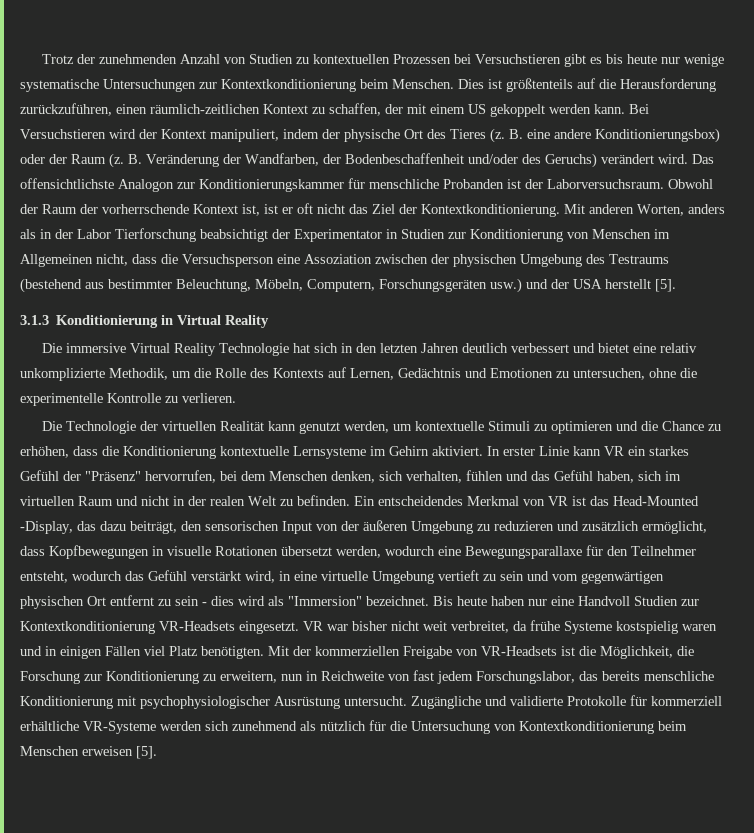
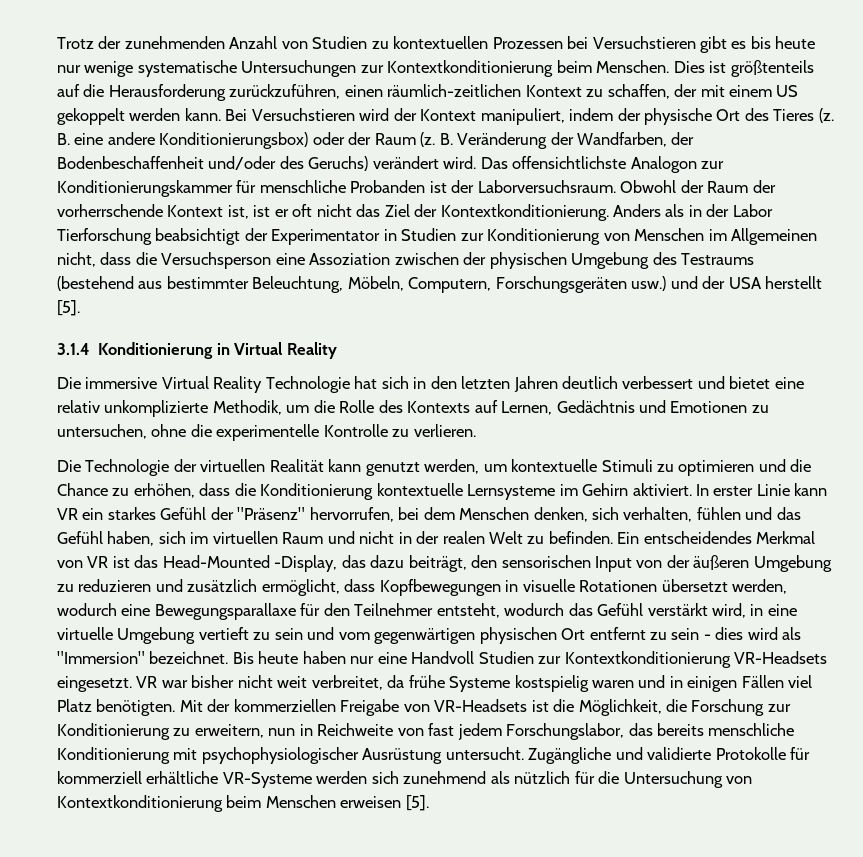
- Mit anderen Worten, anders als in der Labor Tierforschung beabsichtigt der Experimentator in Studien zur Konditionierung von Menschen im Allgemeinen nicht, dass die Versuchsperson eine Assoziation zwischen der physischen Umgebung des Testraums (bestehend aus bestimmter Beleuchtung, Möbeln, Computern, Forschungsgeräten usw.) und der USA herstellt [5].
+ Anders als in der Labor Tierforschung beabsichtigt der Experimentator in Studien zur Konditionierung von Menschen im Allgemeinen nicht, dass die Versuchsperson eine Assoziation zwischen der physischen Umgebung des Testraums (bestehend aus bestimmter Beleuchtung, Möbeln, Computern, Forschungsgeräten usw.) und der USA herstellt [5].
- 3.1.3 Konditionierung in Virtual Reality
+ 3.1.4 Konditionierung in Virtual Reality

